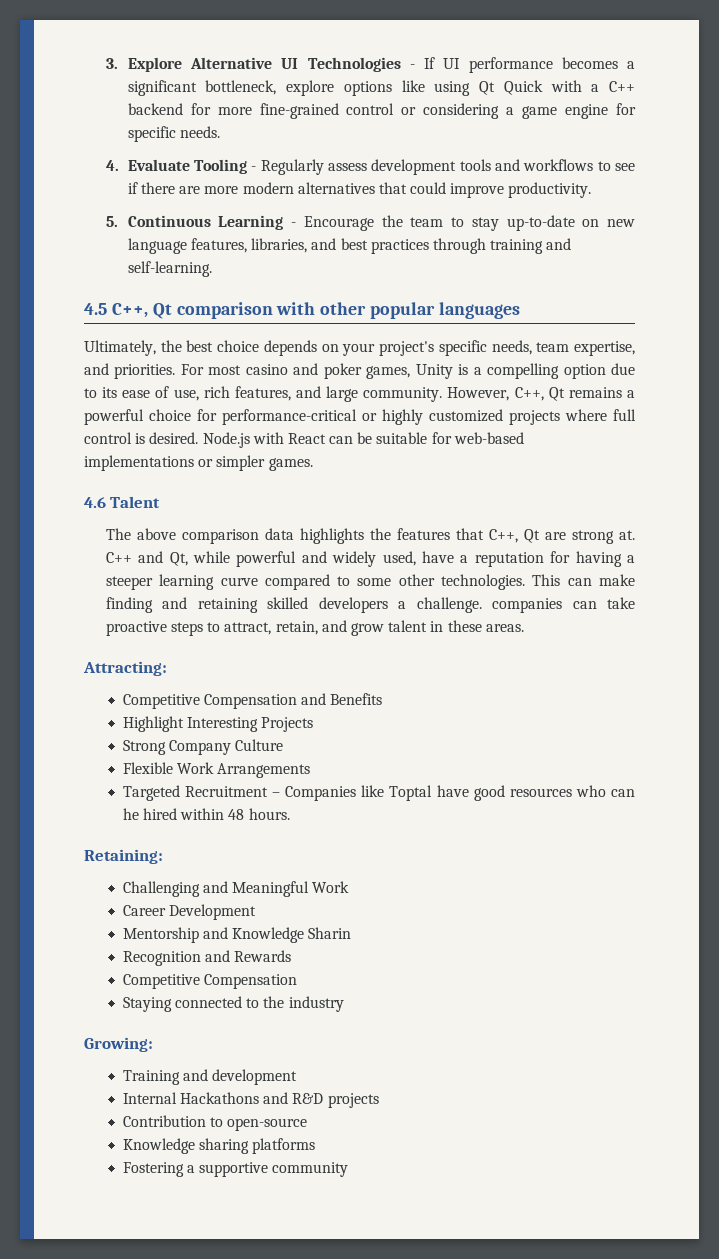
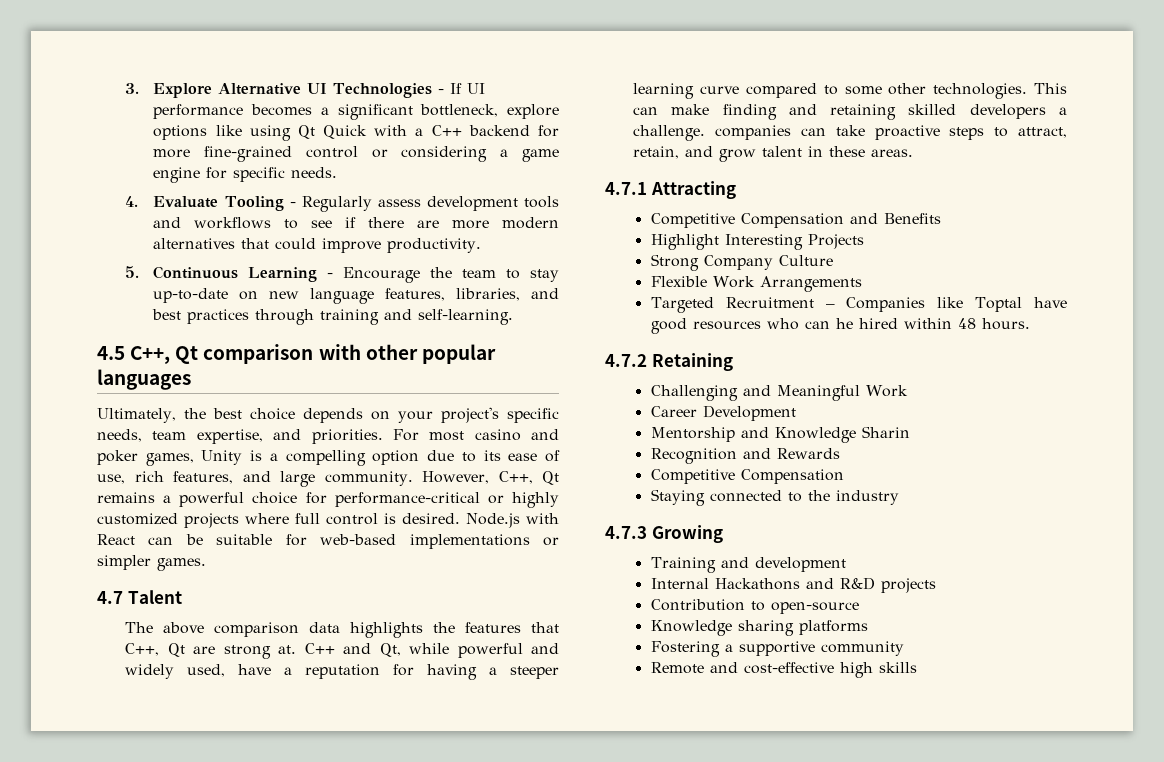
- 4.6 Talent
+ 4.7 Talent
- Attracting:
+ 4.7.1 Attracting
- Retaining:
+ 4.7.2 Retaining
- Growing:
+ 4.7.3 Growing
+ Remote and cost-effective high skills

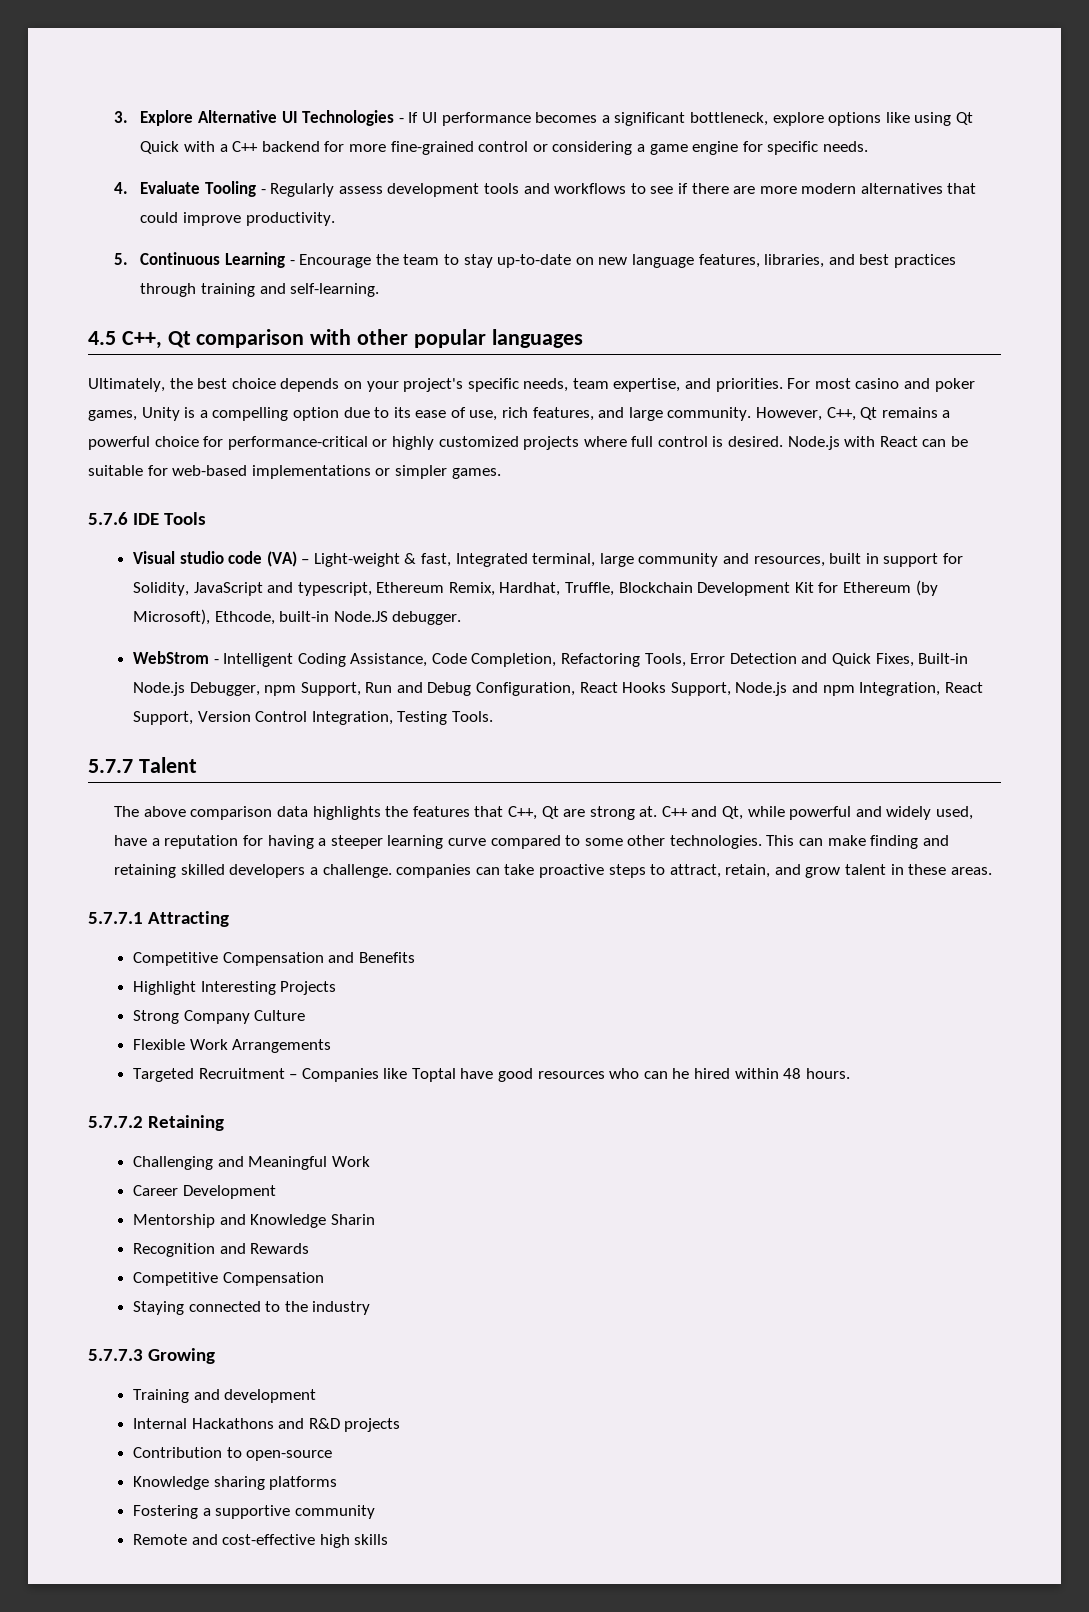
- 4.7 Talent
+ 5.7.6 IDE Tools
+ Visual studio code (VA) – Light-weight & fast, Integrated terminal, large community and resources, built in support for Solidity, JavaScript and typescript, Ethereum Remix, Hardhat, Truffle, Blockchain Development Kit for Ethereum (by Microsoft), Ethcode, built-in Node.JS debugger.
+ WebStrom - Intelligent Coding Assistance, Code Completion, Refactoring Tools, Error Detection and Quick Fixes, Built-in Node.js Debugger, npm Support, Run and Debug Configuration, React Hooks Support, Node.js and npm Integration, React Support, Version Control Integration, Testing Tools.
+ 5.7.7 Talent
- 4.7.1 Attracting
+ 5.7.7.1 Attracting
- 4.7.2 Retaining
+ 5.7.7.2 Retaining
- 4.7.3 Growing
+ 5.7.7.3 Growing

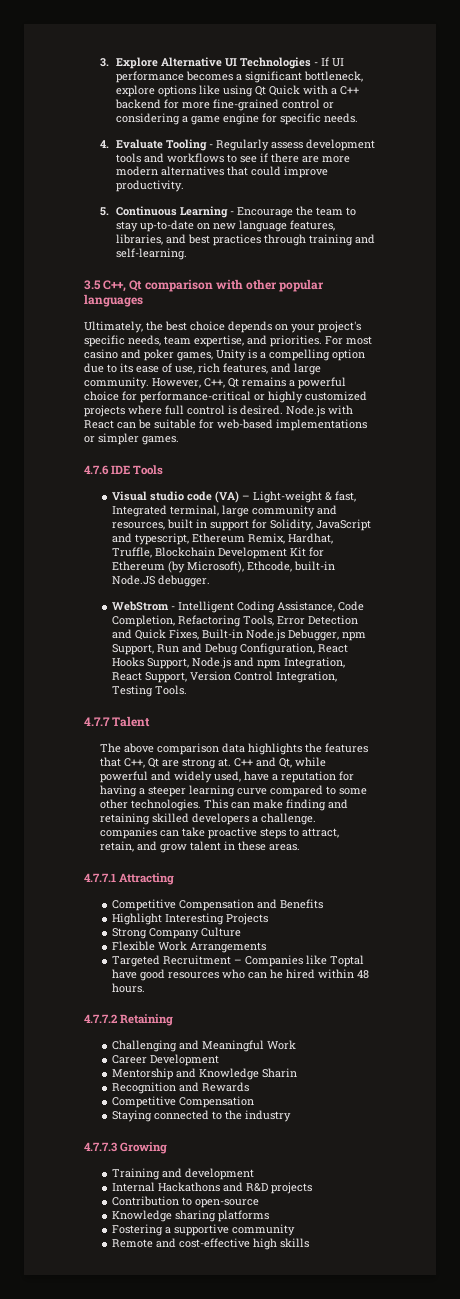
- 4.5 C++, Qt comparison with other popular languages
+ 3.5 C++, Qt comparison with other popular languages
- 5.7.6 IDE Tools
+ 4.7.6 IDE Tools
- 5.7.7 Talent
+ 4.7.7 Talent
- 5.7.7.1 Attracting
+ 4.7.7.1 Attracting
- 5.7.7.2 Retaining
+ 4.7.7.2 Retaining
- 5.7.7.3 Growing
+ 4.7.7.3 Growing

